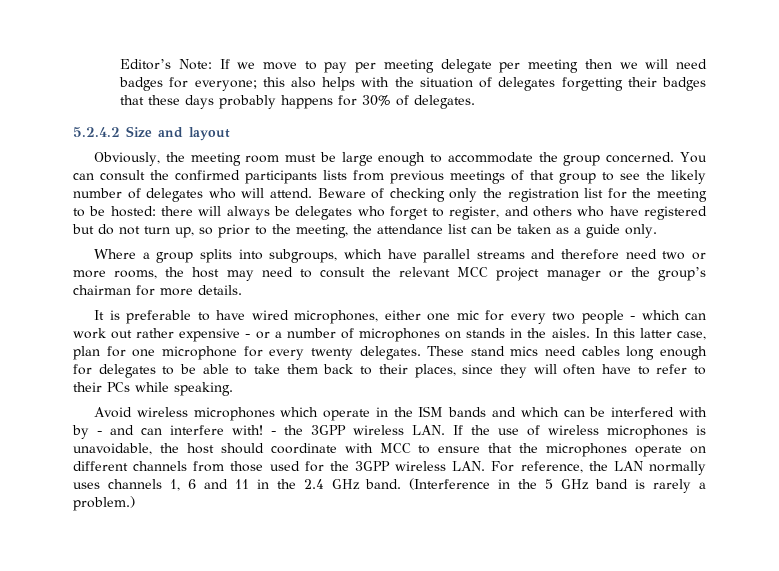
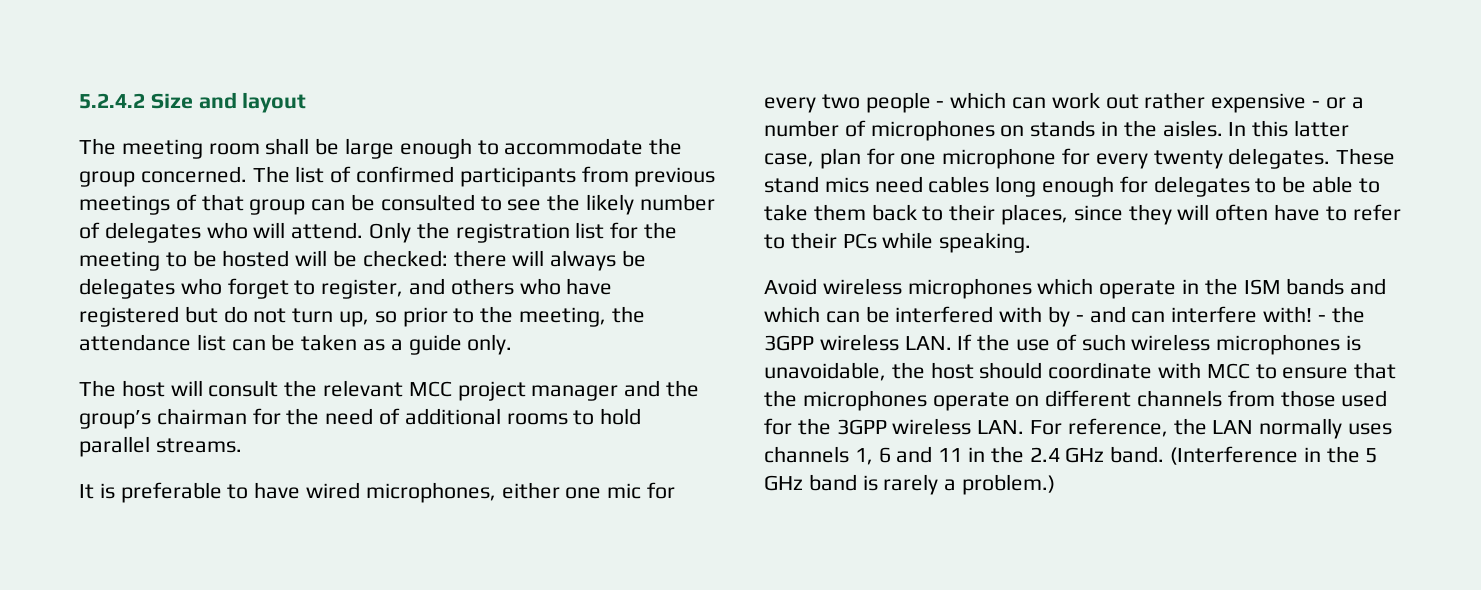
- Editor’s Note: If we move to pay per meeting delegate per meeting then we will need badges for everyone; this also helps with the situation of delegates forgetting their badges that these days probably happens for 30% of delegates.
- Obviously, the meeting room must be large enough to accommodate the group concerned.
+ The meeting room shall be large enough to accommodate the group concerned.
- You can consult the confirmed participants lists from previous meetings of that group to see the likely number of delegates who will attend.
+ The list of confirmed participants from previous meetings of that group can be consulted to see the likely number of delegates who will attend.
- Beware of checking only the registration list for the meeting to be hosted: there will always be delegates who forget to register, and others who have registered but do not turn up, so prior to the meeting, the attendance list can be taken as a guide only.
+ Only the registration list for the meeting to be hosted will be checked: there will always be delegates who forget to register, and others who have registered but do not turn up, so prior to the meeting, the attendance list can be taken as a guide only.
- Where a group splits into subgroups, which have parallel streams and therefore need two or more rooms, the host may need to consult the relevant MCC project manager or the group’s chairman for more details.
+ The host will consult the relevant MCC project manager and the group’s chairman for the need of additional rooms to hold parallel streams.
- - the 3GPP wireless LAN. If the use of wireless microphones is unavoidable, the host should coordinate with MCC to ensure that the microphones operate on different channels from those used for the 3GPP wireless LAN. For reference, the LAN normally uses channels 1, 6 and 11 in the 2.4 GHz band.
+ - the 3GPP wireless LAN. If the use of such wireless microphones is unavoidable, the host should coordinate with MCC to ensure that the microphones operate on different channels from those used for the 3GPP wireless LAN. For reference, the LAN normally uses channels 1, 6 and 11 in the 2.4 GHz band.

